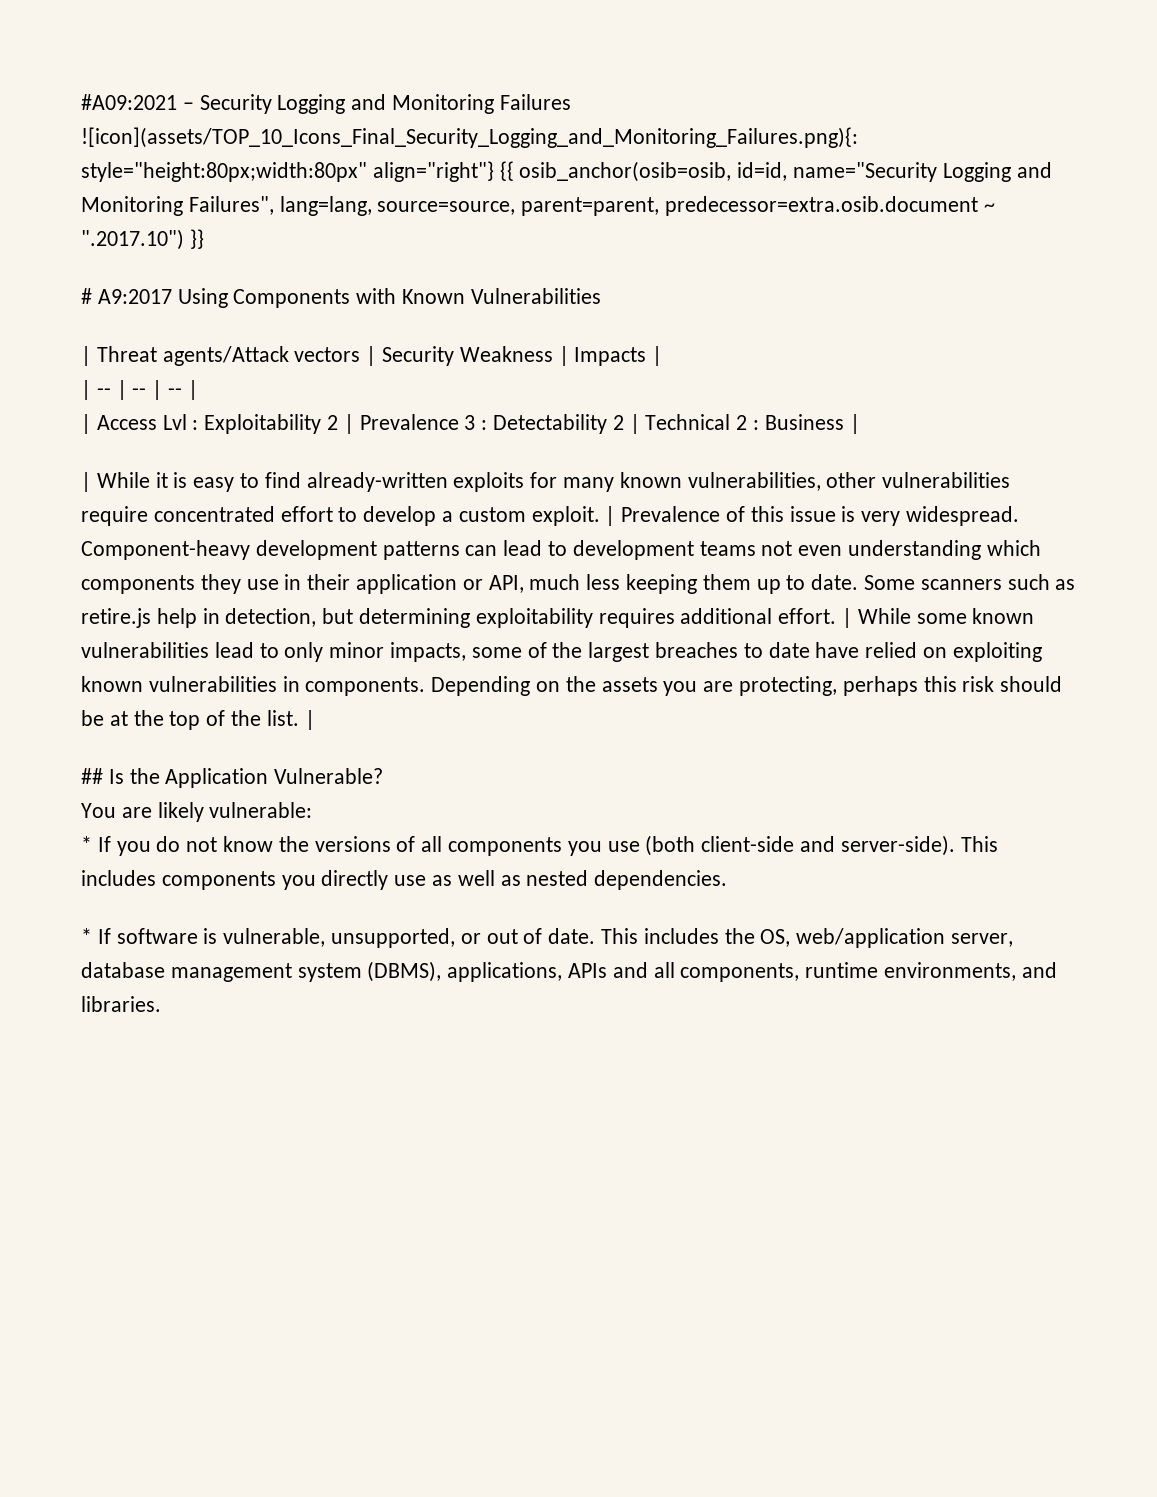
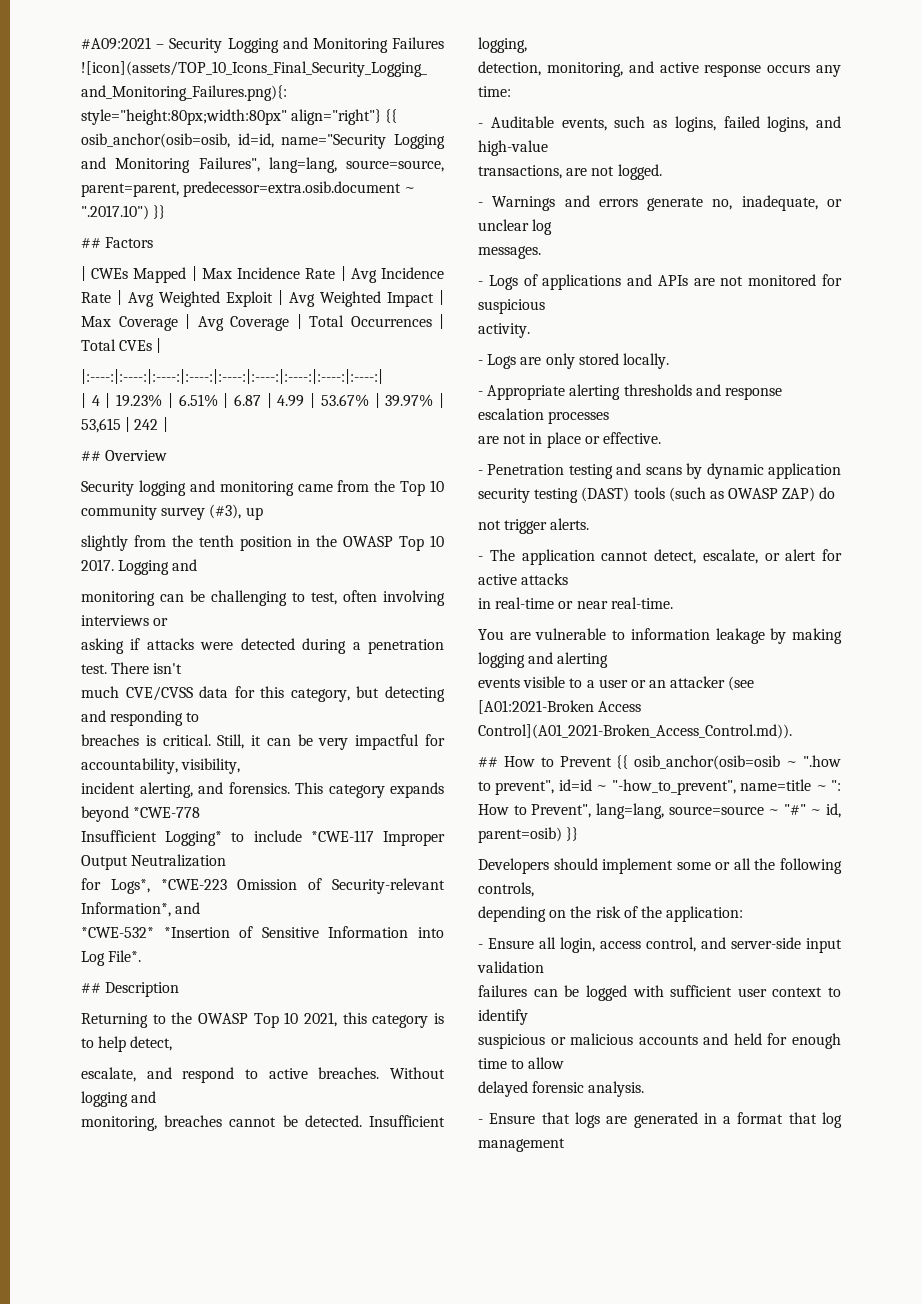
- # A9:2017 Using Components with Known Vulnerabilities
- | Threat agents/Attack vectors | Security Weakness | Impacts |
- | -- | -- | -- |
- | Access Lvl : Exploitability 2 | Prevalence 3 : Detectability 2 | Technical 2 : Business |
- | While it is easy to find already-written exploits for many known vulnerabilities, other vulnerabilities require concentrated effort to develop a custom exploit. | Prevalence of this issue is very widespread. Component-heavy development patterns can lead to development teams not even understanding which components they use in their application or API, much less keeping them up to date. Some scanners such as retire.js help in detection, but determining exploitability requires additional effort. | While some known vulnerabilities lead to only minor impacts, some of the largest breaches to date have relied on exploiting known vulnerabilities in components. Depending on the assets you are protecting, perhaps this risk should be at the top of the list. |
- ## Is the Application Vulnerable?
- You are likely vulnerable:
- * If you do not know the versions of all components you use (both client-side and server-side). This includes components you directly use as well as nested dependencies.
- * If software is vulnerable, unsupported, or out of date. This includes the OS, web/application server, database management system (DBMS), applications, APIs and all components, runtime environments, and libraries.
+ ## Factors
+ | CWEs Mapped | Max Incidence Rate | Avg Incidence Rate | Avg Weighted Exploit | Avg Weighted Impact | Max Coverage | Avg Coverage | Total Occurrences | Total CVEs |
+ |:----:|:----:|:----:|:----:|:----:|:----:|:----:|:----:|:----:|
+ | 4 | 19.23% | 6.51% | 6.87 | 4.99 | 53.67% | 39.97% | 53,615 | 242 |
+ ## Overview
+ Security logging and monitoring came from the Top 10 community survey (#3), up
+ slightly from the tenth position in the OWASP Top 10 2017. Logging and
+ monitoring can be challenging to test, often involving interviews or
+ asking if attacks were detected during a penetration test. There isn't
+ much CVE/CVSS data for this category, but detecting and responding to
+ breaches is critical. Still, it can be very impactful for accountability, visibility,
+ incident alerting, and forensics. This category expands beyond *CWE-778
+ Insufficient Logging* to include *CWE-117 Improper Output Neutralization
+ for Logs*, *CWE-223 Omission of Security-relevant Information*, and
+ *CWE-532* *Insertion of Sensitive Information into Log File*.
+ ## Description
+ Returning to the OWASP Top 10 2021, this category is to help detect,
+ escalate, and respond to active breaches. Without logging and
+ monitoring, breaches cannot be detected. Insufficient logging,
+ detection, monitoring, and active response occurs any time:
+ - Auditable events, such as logins, failed logins, and high-value
+ transactions, are not logged.
+ - Warnings and errors generate no, inadequate, or unclear log
+ messages.
+ - Logs of applications and APIs are not monitored for suspicious
+ activity.
+ - Logs are only stored locally.
+ - Appropriate alerting thresholds and response escalation processes
+ are not in place or effective.
+ - Penetration testing and scans by dynamic application security testing (DAST) tools (such as OWASP ZAP) do
+ not trigger alerts.
+ - The application cannot detect, escalate, or alert for active attacks
+ in real-time or near real-time.
+ You are vulnerable to information leakage by making logging and alerting
+ events visible to a user or an attacker (see [A01:2021-Broken Access Control](A01_2021-Broken_Access_Control.md)).
+ ## How to Prevent {{ osib_anchor(osib=osib ~ ".how to prevent", id=id ~ "-how_to_prevent", name=title ~ ": How to Prevent", lang=lang, source=source ~ "#" ~ id, parent=osib) }}
+ Developers should implement some or all the following controls,
+ depending on the risk of the application:
+ - Ensure all login, access control, and server-side input validation
+ failures can be logged with sufficient user context to identify
+ suspicious or malicious accounts and held for enough time to allow
+ delayed forensic analysis.
+ - Ensure that logs are generated in a format that log management

